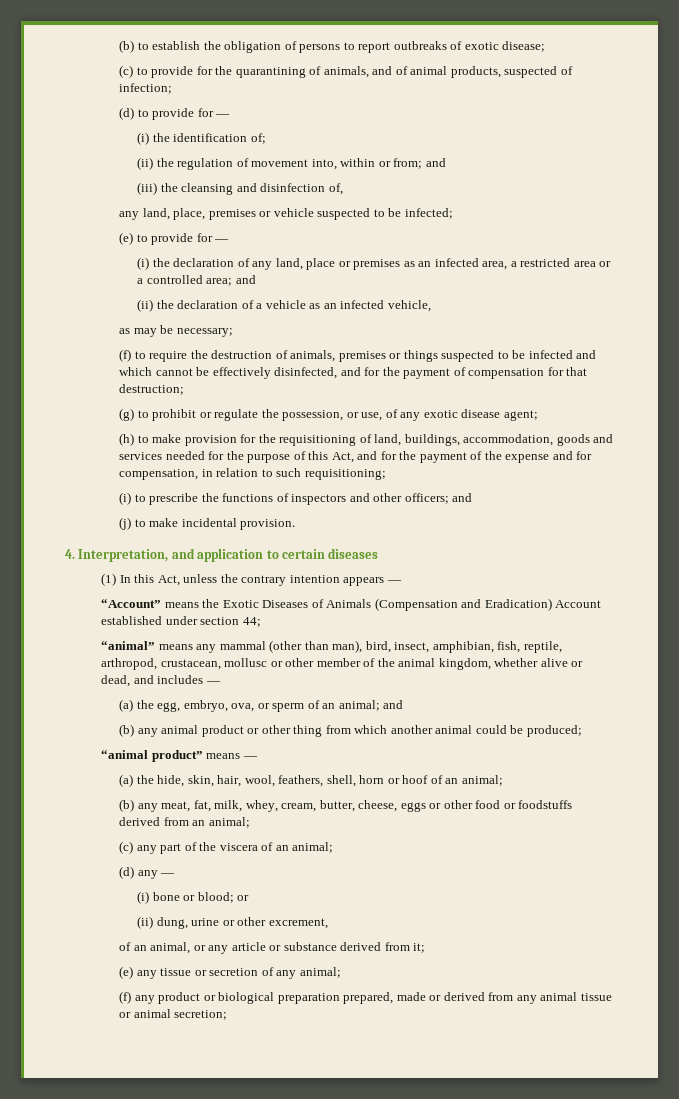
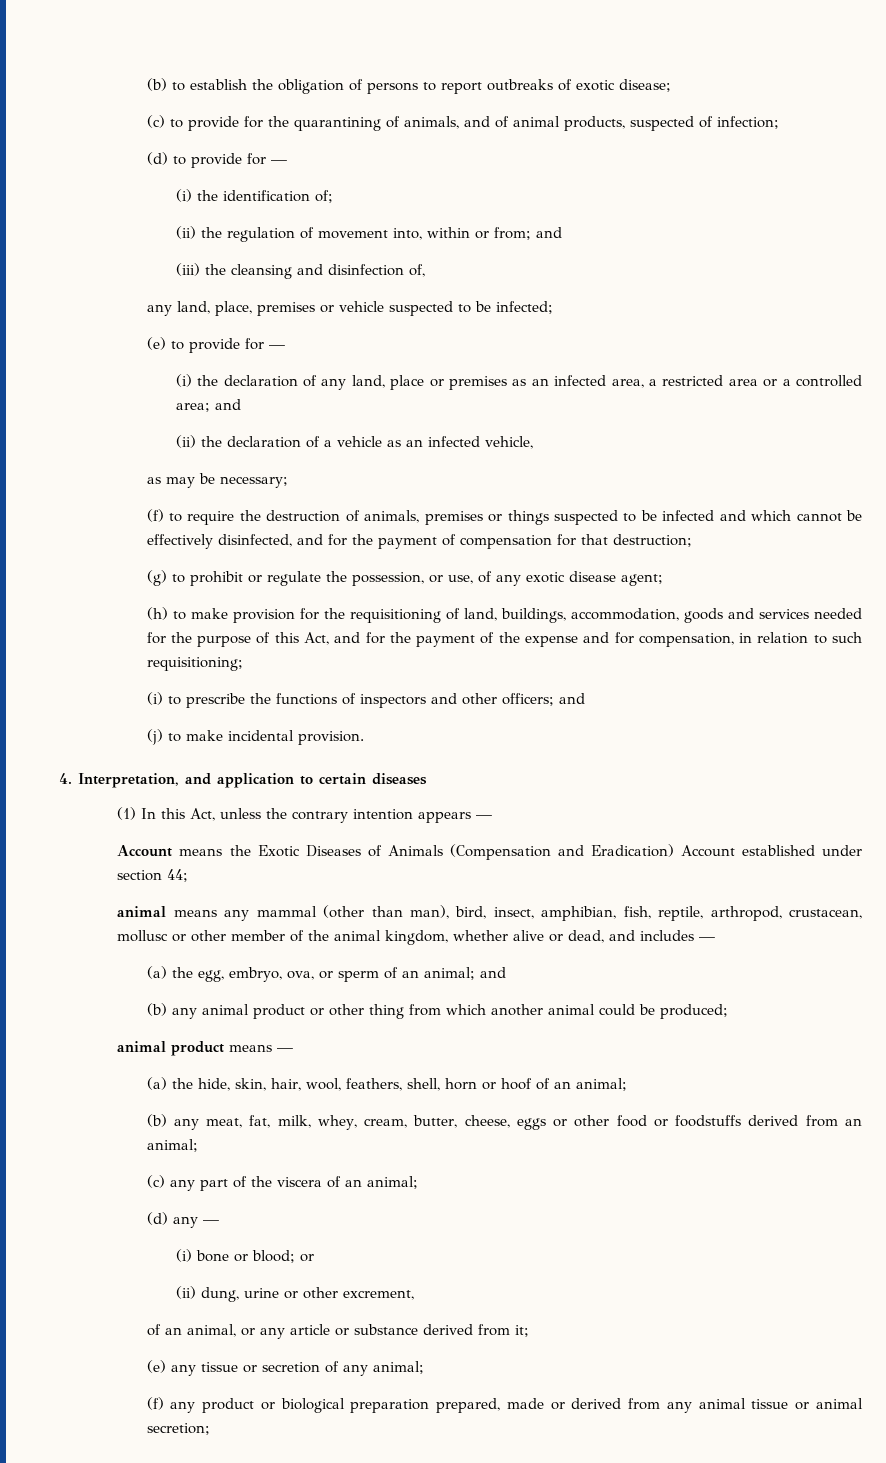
- “Account” means the Exotic Diseases of Animals (Compensation and Eradication) Account established under section 44;
+ Account means the Exotic Diseases of Animals (Compensation and Eradication) Account established under section 44;
- “animal” means any mammal (other than man), bird, insect, amphibian, fish, reptile, arthropod, crustacean, mollusc or other member of the animal kingdom, whether alive or dead, and includes —
+ animal means any mammal (other than man), bird, insect, amphibian, fish, reptile, arthropod, crustacean, mollusc or other member of the animal kingdom, whether alive or dead, and includes —
- “animal product” means —
+ animal product means —

